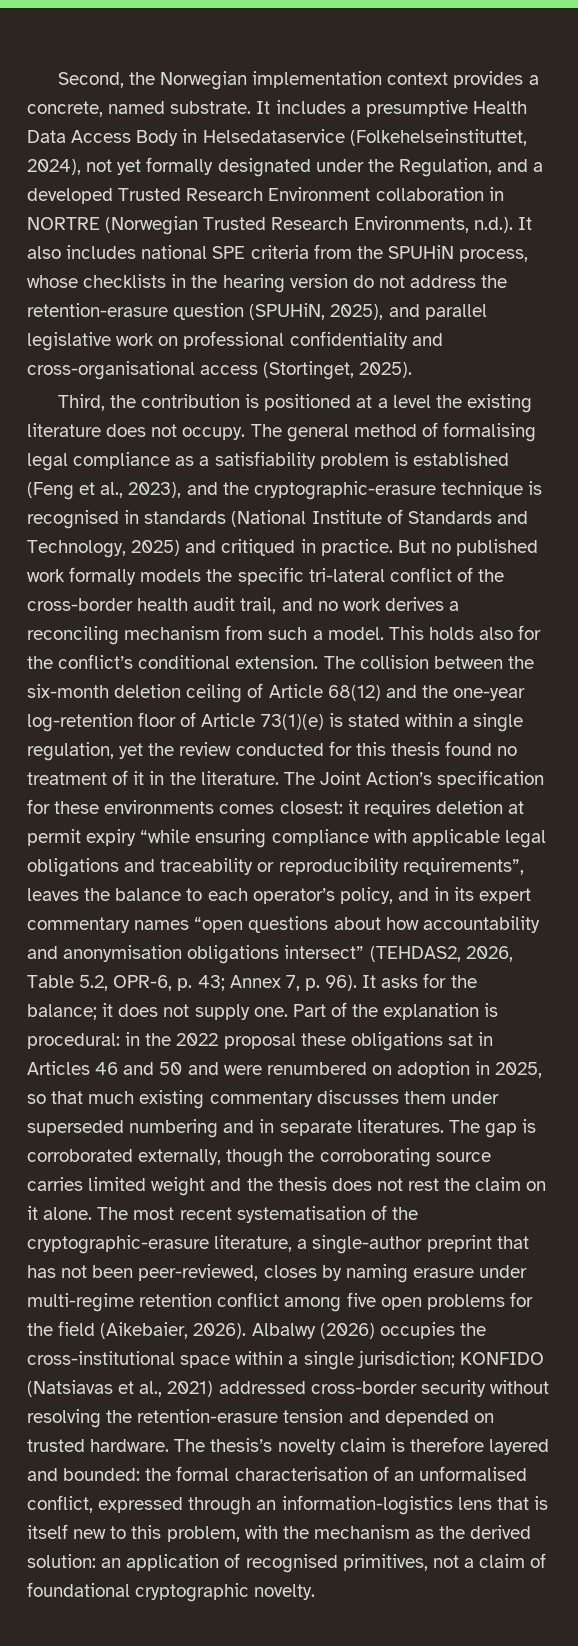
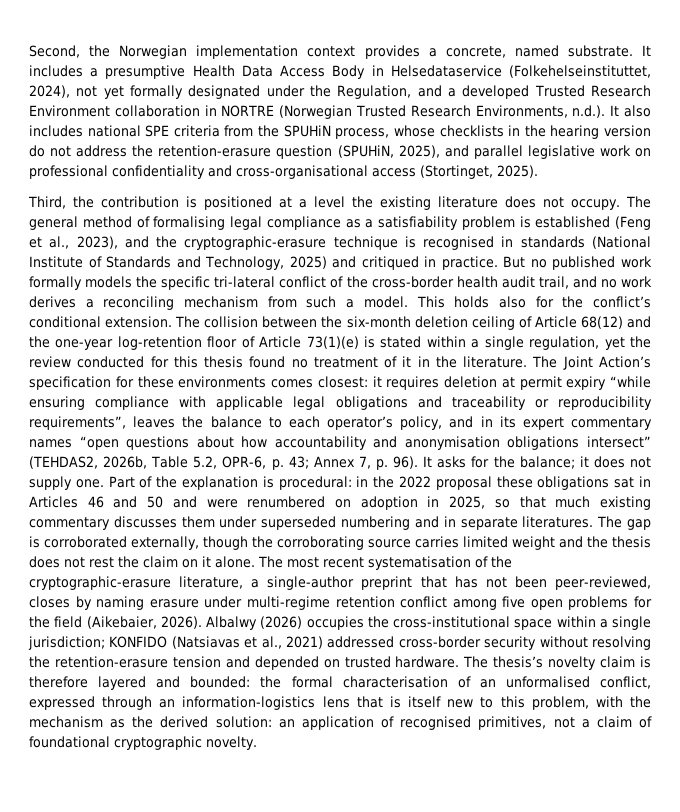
- The Joint Action’s specification for these environments comes closest: it requires deletion at permit expiry “while ensuring compliance with applicable legal obligations and traceability or reproducibility requirements”, leaves the balance to each operator’s policy, and in its expert commentary names “open questions about how accountability and anonymisation obligations intersect” (TEHDAS2, 2026, Table 5.2, OPR-6, p. 43; Annex 7, p. 96).
+ The Joint Action’s specification for these environments comes closest: it requires deletion at permit expiry “while ensuring compliance with applicable legal obligations and traceability or reproducibility requirements”, leaves the balance to each operator’s policy, and in its expert commentary names “open questions about how accountability and anonymisation obligations intersect” (TEHDAS2, 2026b, Table 5.2, OPR-6, p. 43; Annex 7, p. 96).

